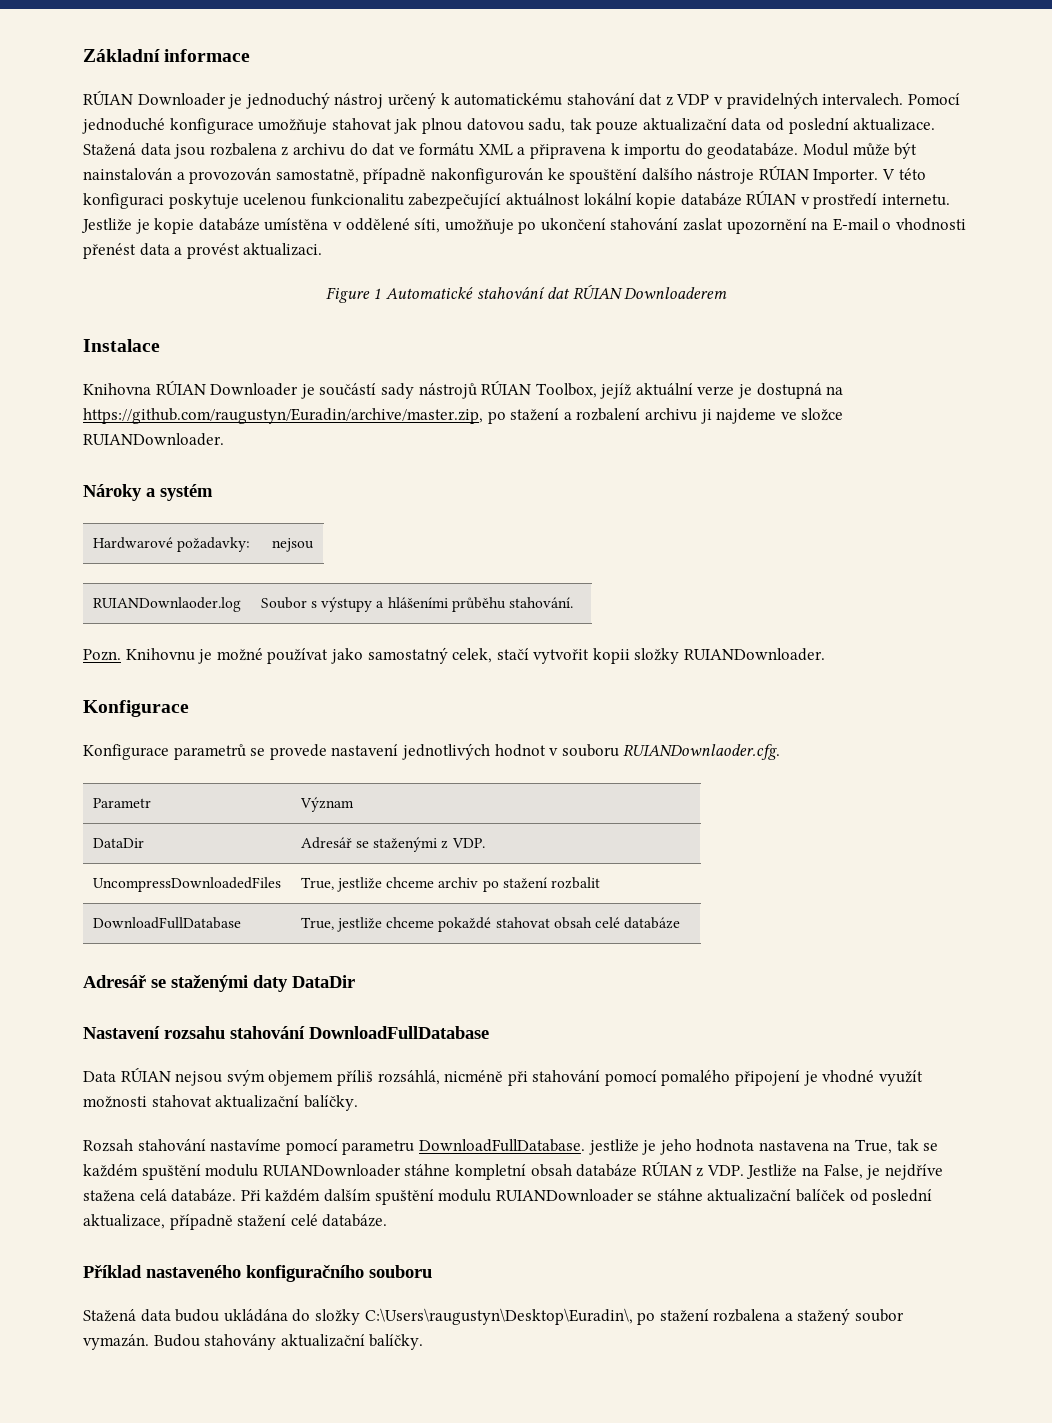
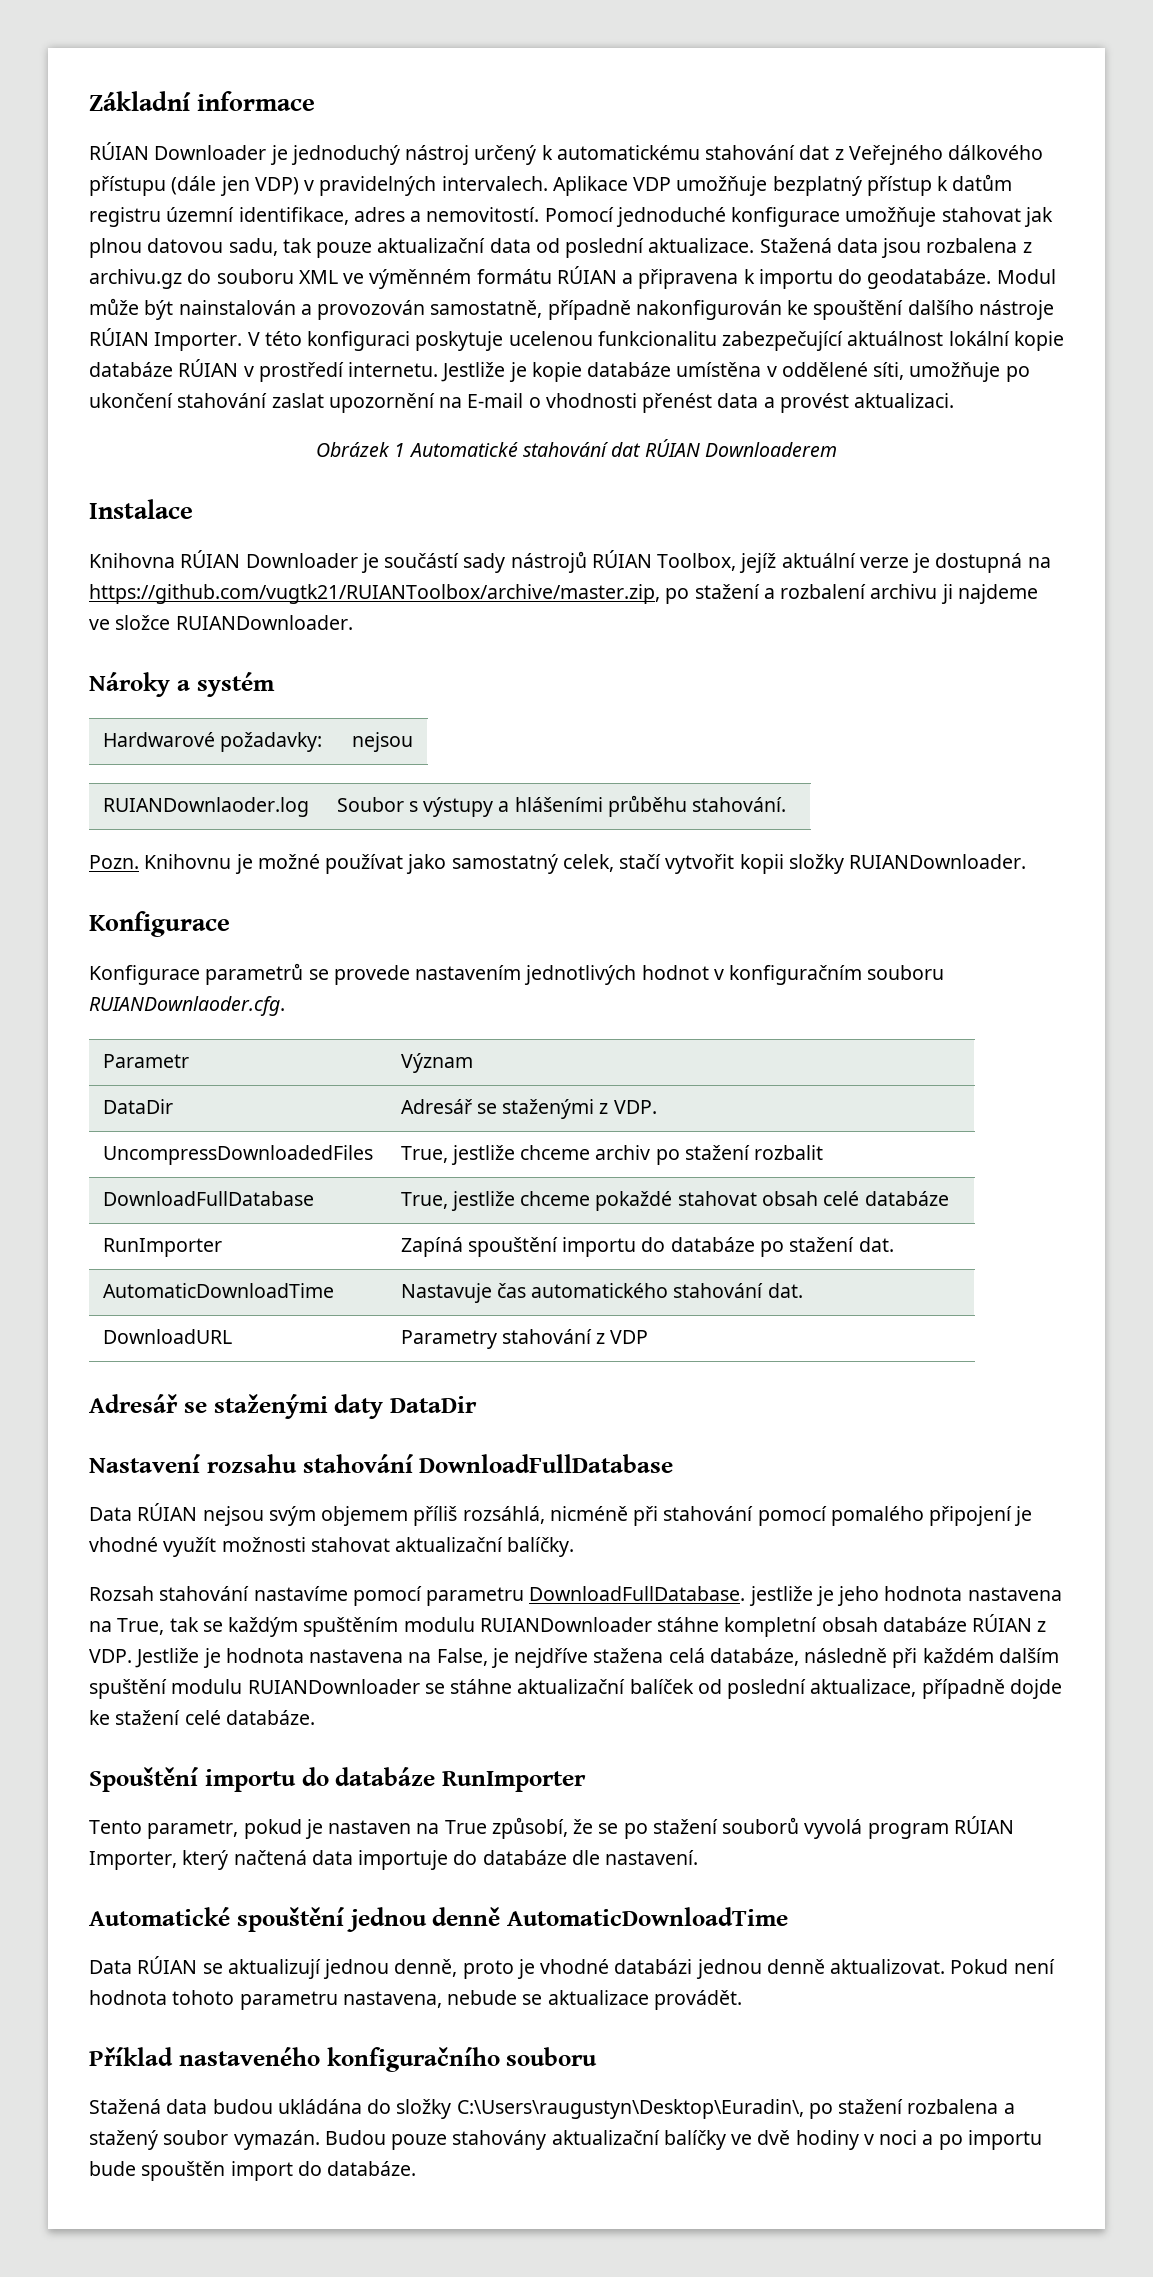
- RÚIAN Downloader je jednoduchý nástroj určený k automatickému stahování dat z VDP v pravidelných intervalech.
+ RÚIAN Downloader je jednoduchý nástroj určený k automatickému stahování dat z Veřejného dálkového přístupu (dále jen VDP) v pravidelných intervalech. Aplikace VDP umožňuje bezplatný přístup k datům registru územní identifikace, adres a nemovitostí.
- Stažená data jsou rozbalena z archivu do dat ve formátu XML a připravena k importu do geodatabáze.
+ Stažená data jsou rozbalena z archivu.gz do souboru XML ve výměnném formátu RÚIAN a připravena k importu do geodatabáze.
- Figure 1 Automatické stahování dat RÚIAN Downloaderem
+ Obrázek 1 Automatické stahování dat RÚIAN Downloaderem
- Knihovna RÚIAN Downloader je součástí sady nástrojů RÚIAN Toolbox, jejíž aktuální verze je dostupná na https://github.com/raugustyn/Euradin/archive/master.zip, po stažení a rozbalení archivu ji najdeme ve složce RUIANDownloader.
+ Knihovna RÚIAN Downloader je součástí sady nástrojů RÚIAN Toolbox, jejíž aktuální verze je dostupná na https://github.com/vugtk21/RUIANToolbox/archive/master.zip, po stažení a rozbalení archivu ji najdeme ve složce RUIANDownloader.
- Konfigurace parametrů se provede nastavení jednotlivých hodnot v souboru RUIANDownlaoder.cfg.
+ Konfigurace parametrů se provede nastavením jednotlivých hodnot v konfiguračním souboru RUIANDownlaoder.cfg.
+ RunImporter | Zapíná spouštění importu do databáze po stažení dat.
+ AutomaticDownloadTime | Nastavuje čas automatického stahování dat.
+ DownloadURL | Parametry stahování z VDP
- Rozsah stahování nastavíme pomocí parametru DownloadFullDatabase. jestliže je jeho hodnota nastavena na True, tak se každém spuštění modulu RUIANDownloader stáhne kompletní obsah databáze RÚIAN z VDP. Jestliže na False, je nejdříve stažena celá databáze. Při každém dalším spuštění modulu RUIANDownloader se stáhne aktualizační balíček od poslední aktualizace, případně stažení celé databáze.
+ Rozsah stahování nastavíme pomocí parametru DownloadFullDatabase. jestliže je jeho hodnota nastavena na True, tak se každým spuštěním modulu RUIANDownloader stáhne kompletní obsah databáze RÚIAN z VDP. Jestliže je hodnota nastavena na False, je nejdříve stažena celá databáze, následně při každém dalším spuštění modulu RUIANDownloader se stáhne aktualizační balíček od poslední aktualizace, případně dojde ke stažení celé databáze.
+ Spouštění importu do databáze RunImporter
+ Tento parametr, pokud je nastaven na True způsobí, že se po stažení souborů vyvolá program RÚIAN Importer, který načtená data importuje do databáze dle nastavení.
+ Automatické spouštění jednou denně AutomaticDownloadTime
+ Data RÚIAN se aktualizují jednou denně, proto je vhodné databázi jednou denně aktualizovat. Pokud není hodnota tohoto parametru nastavena, nebude se aktualizace provádět.
- Budou stahovány aktualizační balíčky.
+ Budou pouze stahovány aktualizační balíčky ve dvě hodiny v noci a po importu bude spouštěn import do databáze.

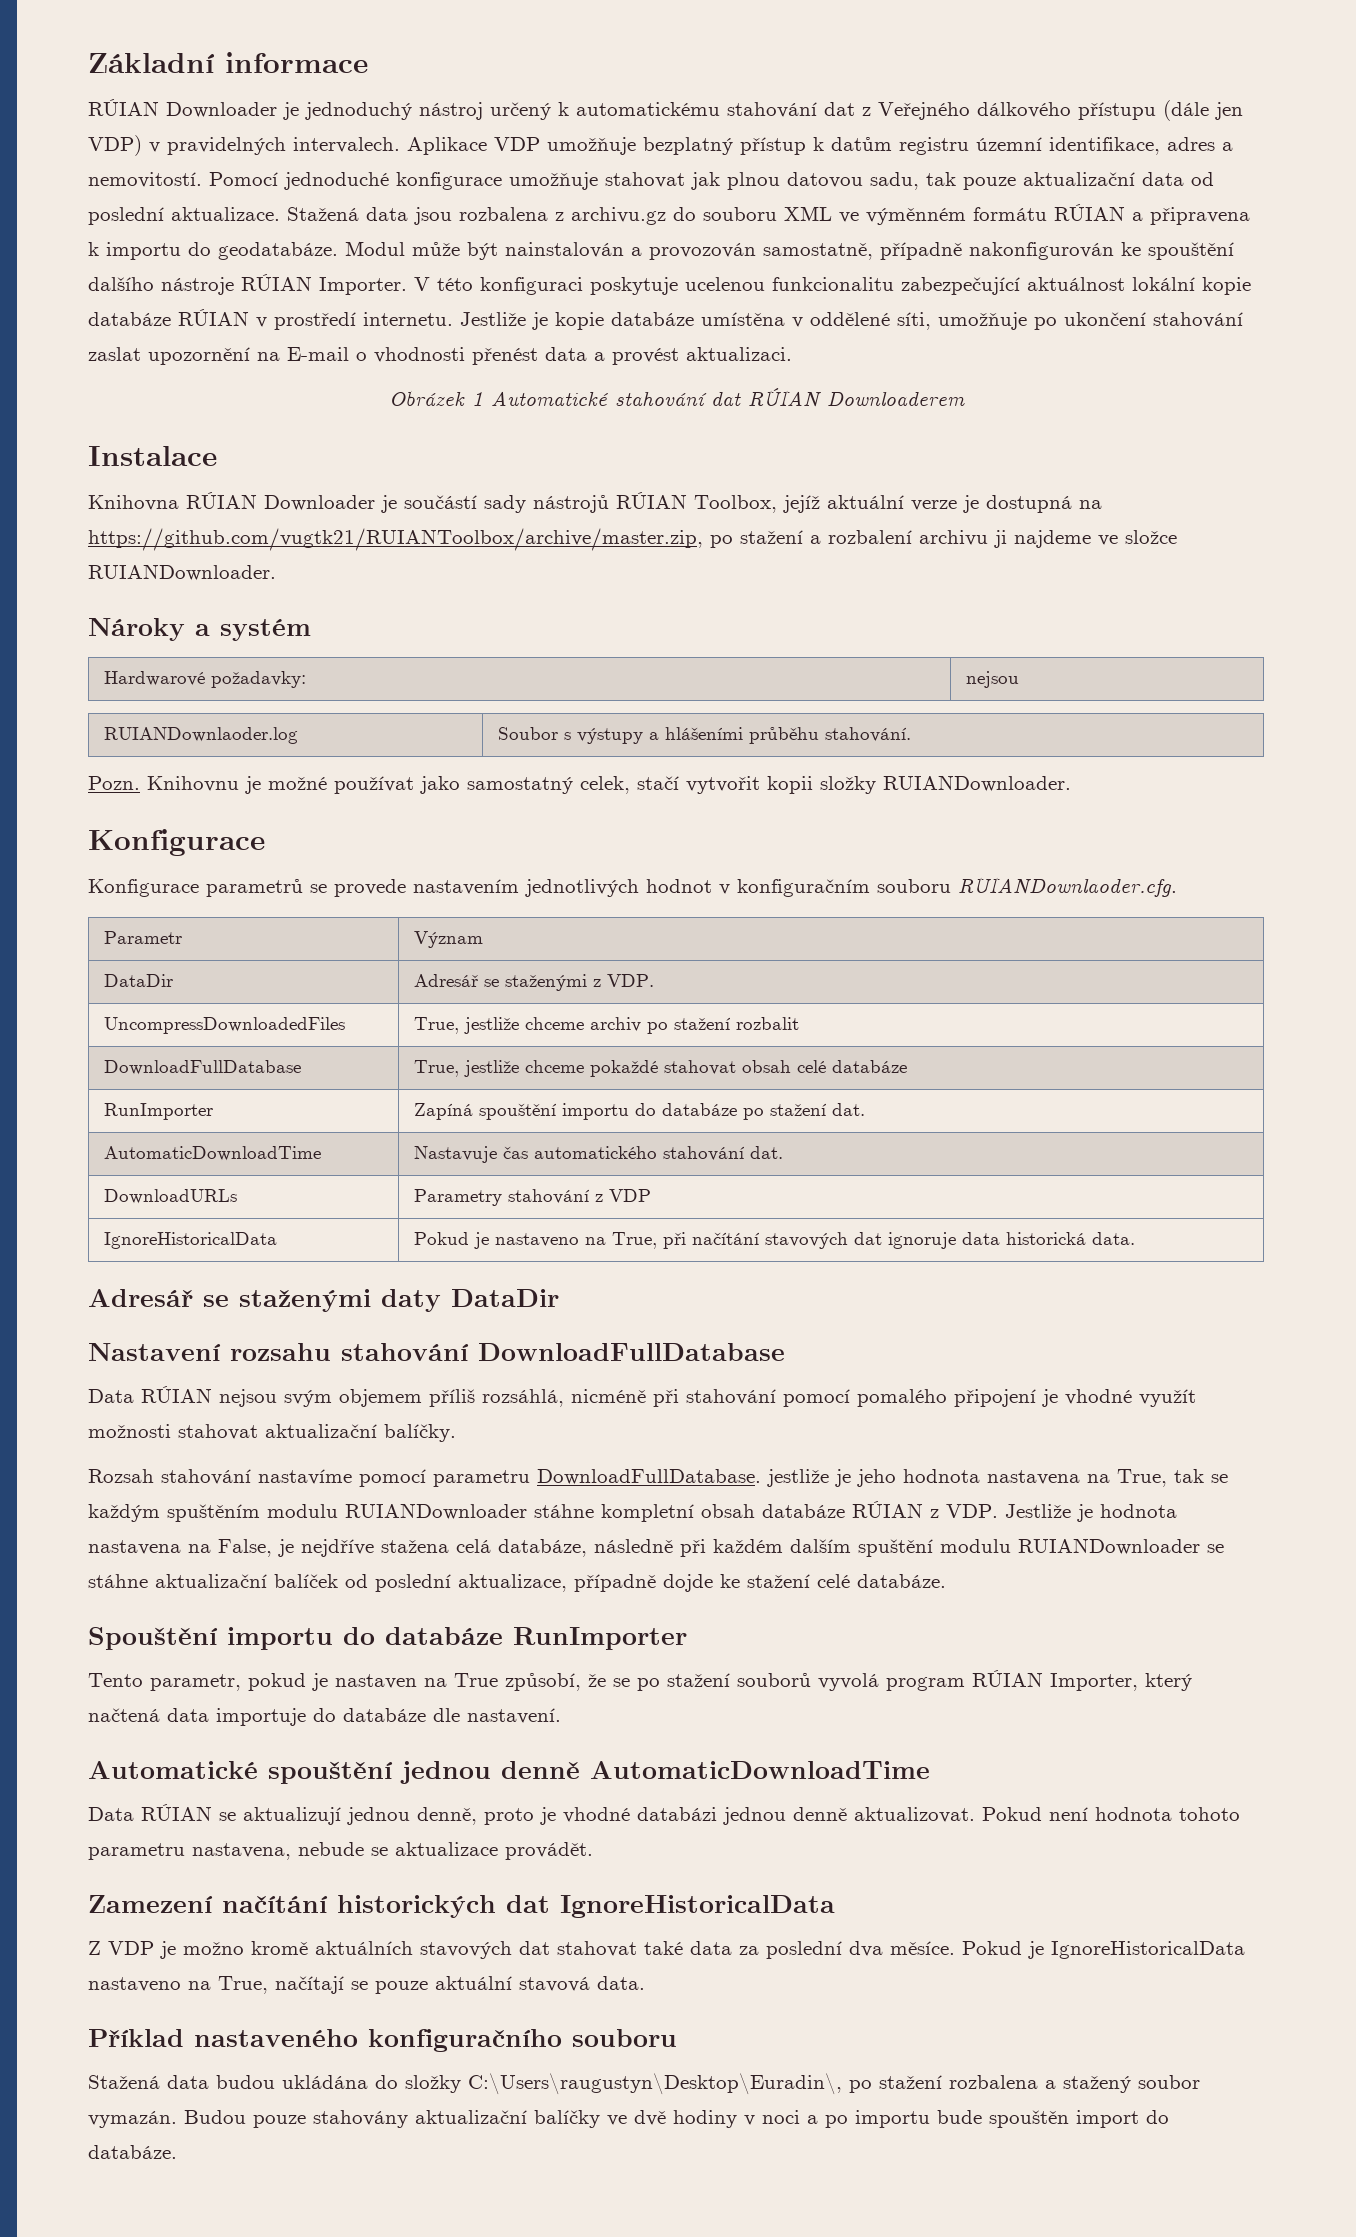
- DownloadURL | Parametry stahování z VDP
+ DownloadURLs | Parametry stahování z VDP
+ IgnoreHistoricalData | Pokud je nastaveno na True, při načítání stavových dat ignoruje data historická data.
+ Zamezení načítání historických dat IgnoreHistoricalData
+ Z VDP je možno kromě aktuálních stavových dat stahovat také data za poslední dva měsíce. Pokud je IgnoreHistoricalData nastaveno na True, načítají se pouze aktuální stavová data.

